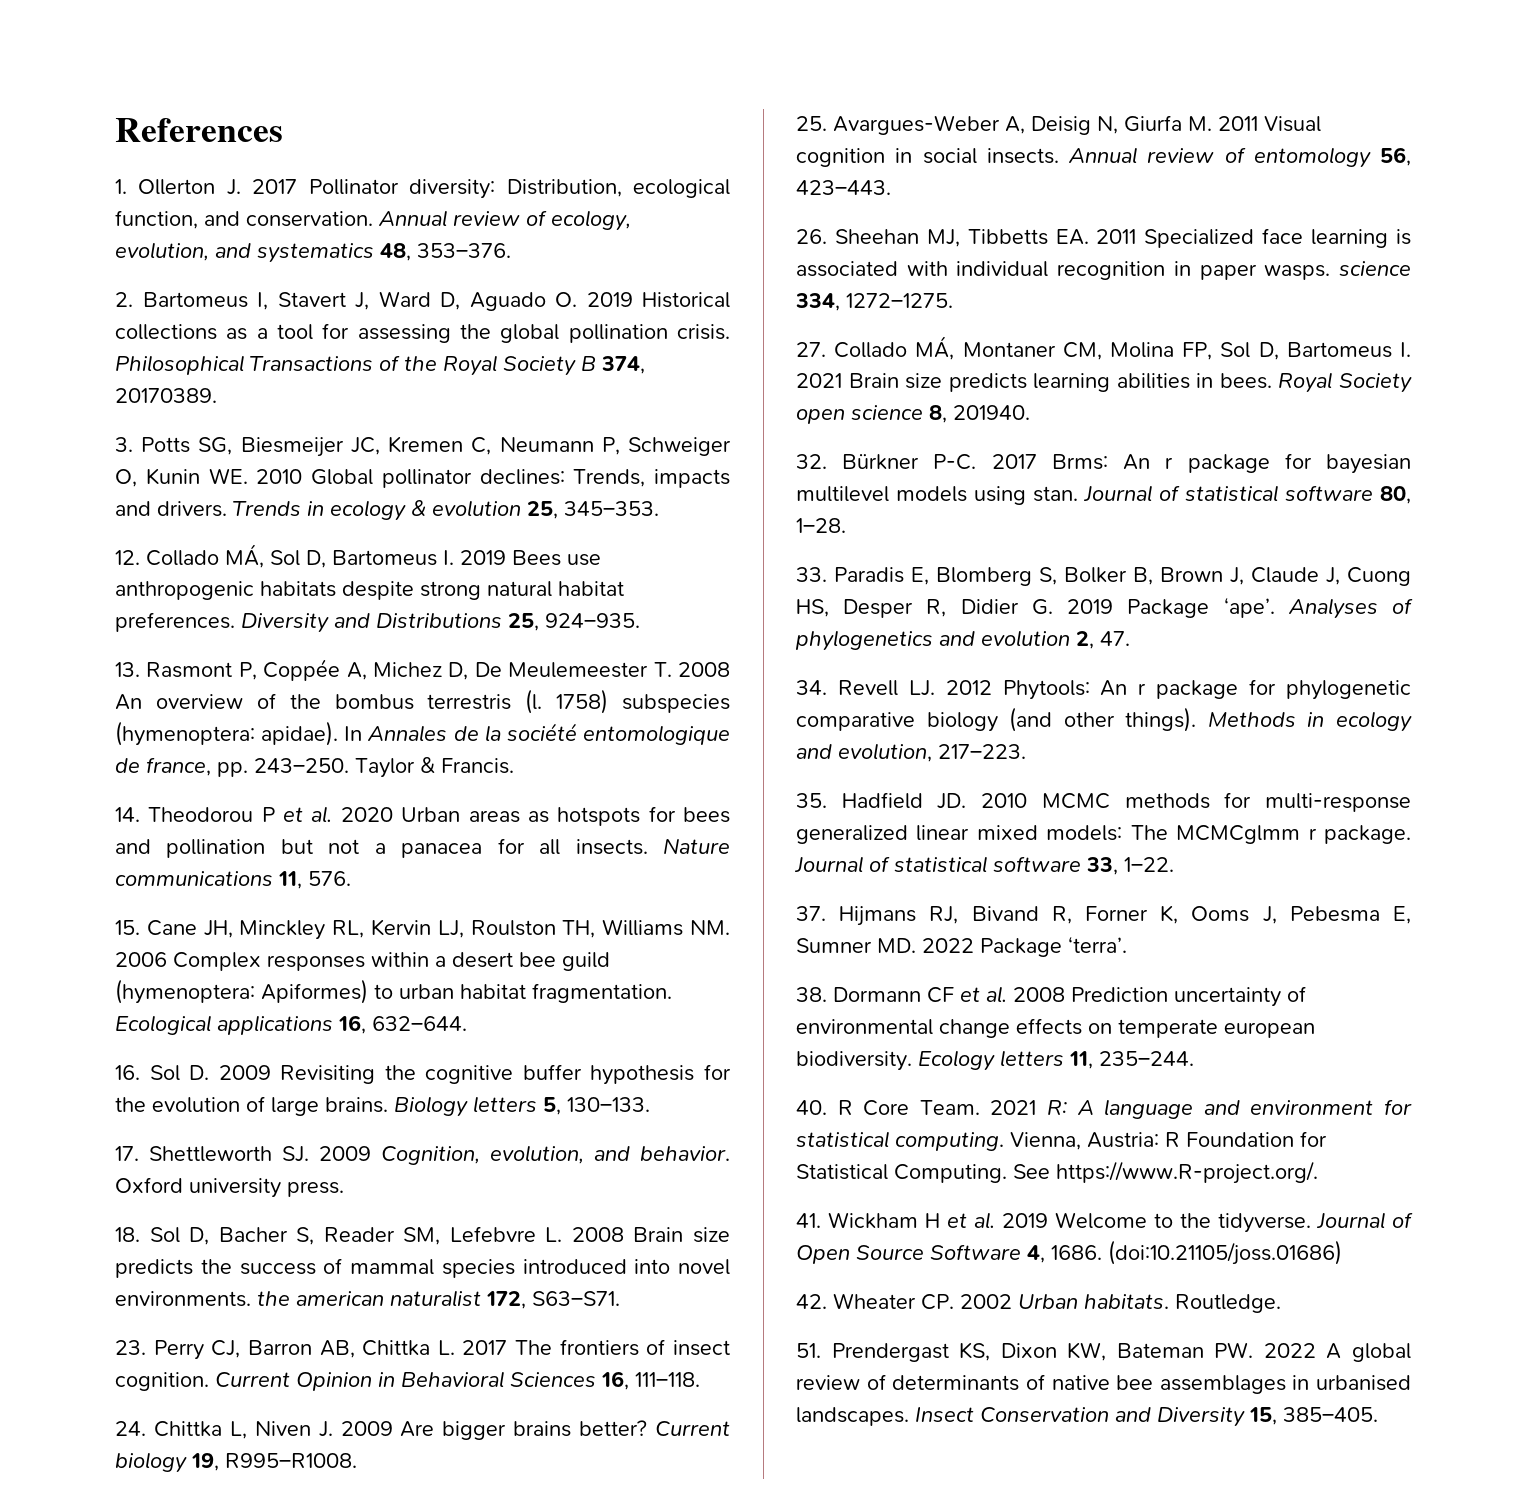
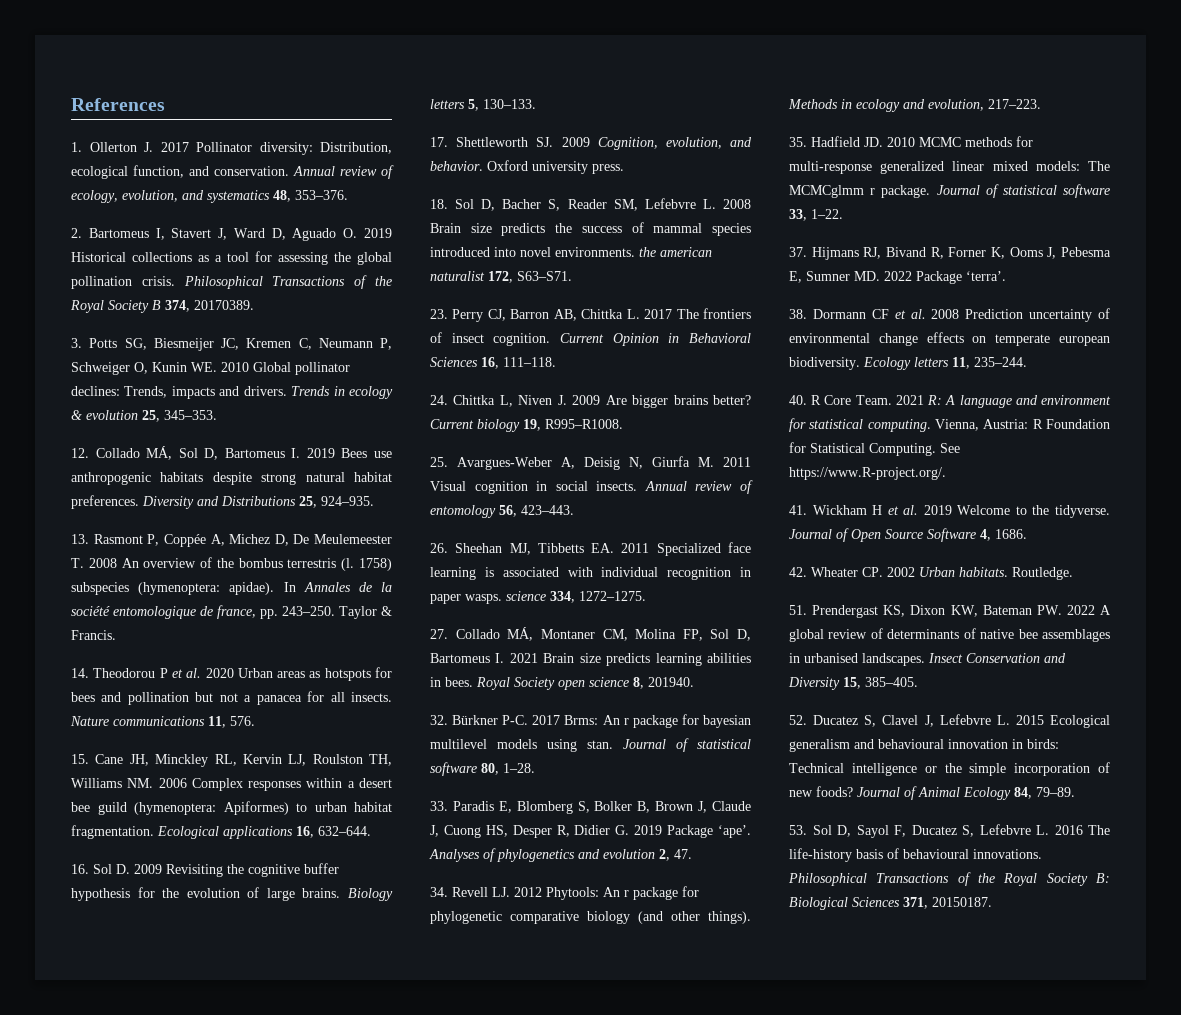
- (doi:10.21105/joss.01686)
+ 52. Ducatez S, Clavel J, Lefebvre L. 2015 Ecological generalism and behavioural innovation in birds: Technical intelligence or the simple incorporation of new foods? Journal of Animal Ecology 84, 79–89.
+ 53. Sol D, Sayol F, Ducatez S, Lefebvre L. 2016 The life-history basis of behavioural innovations. Philosophical Transactions of the Royal Society B: Biological Sciences 371, 20150187.

